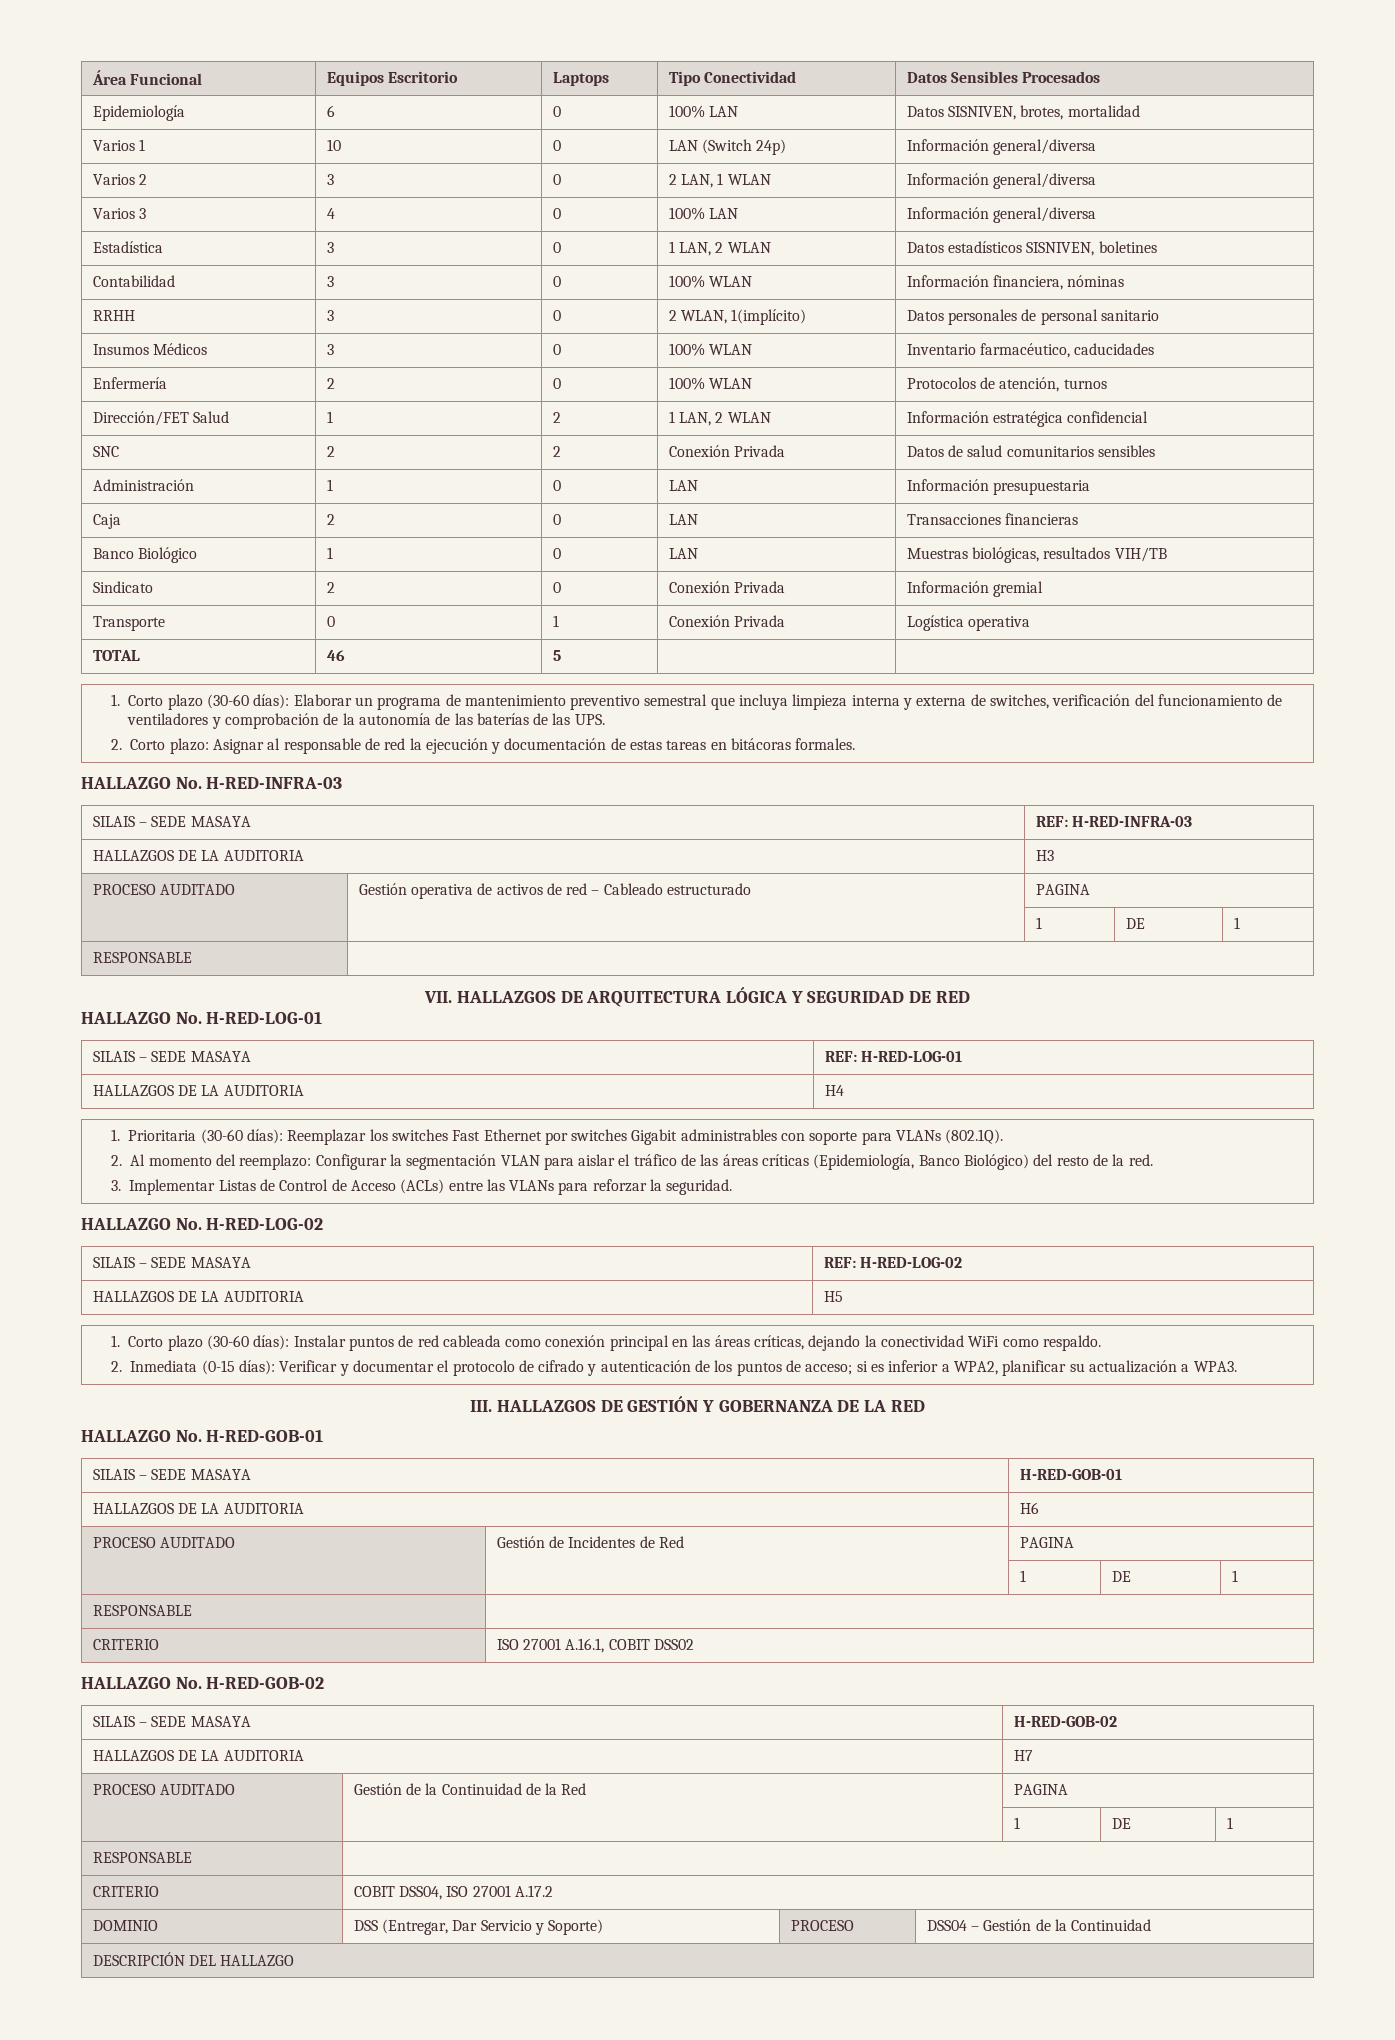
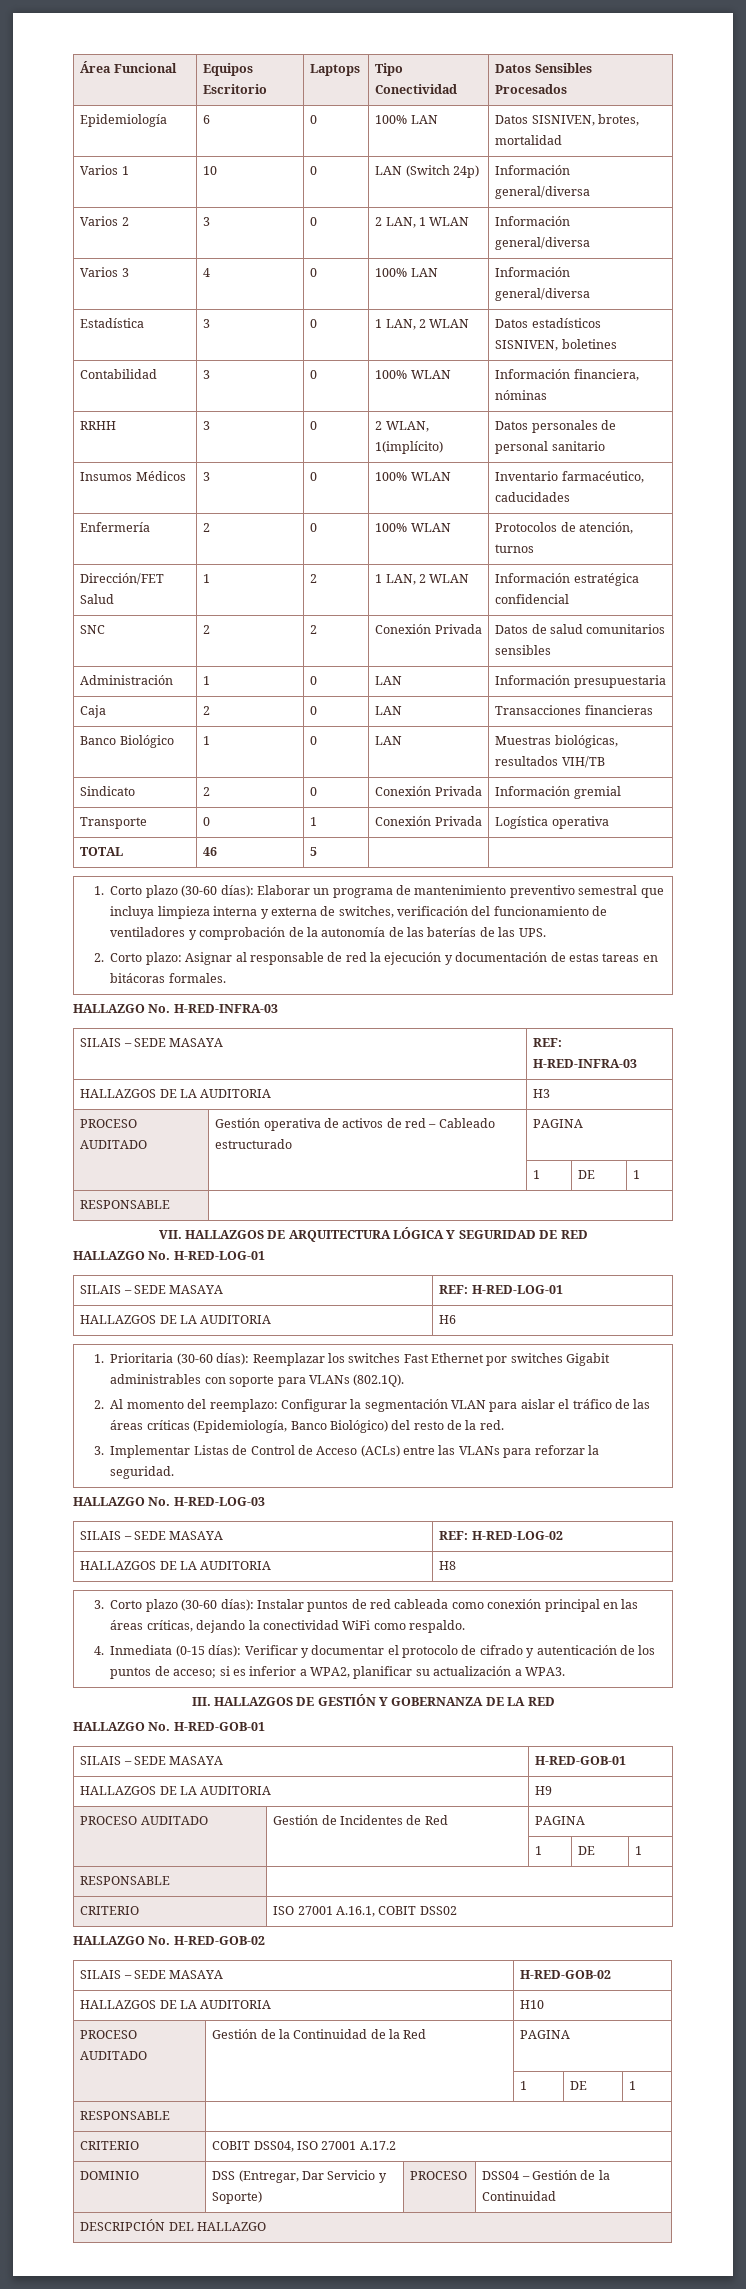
- HALLAZGOS DE LA AUDITORIA | H4
+ HALLAZGOS DE LA AUDITORIA | H6
- HALLAZGO No. H-RED-LOG-02
+ HALLAZGO No. H-RED-LOG-03
- HALLAZGOS DE LA AUDITORIA | H5
- 1. Corto plazo (30-60 días): Instalar puntos de red cableada como conexión principal en las áreas críticas, dejando la conectividad WiFi como respaldo.
+ HALLAZGOS DE LA AUDITORIA | H8
+ 3. Corto plazo (30-60 días): Instalar puntos de red cableada como conexión principal en las áreas críticas, dejando la conectividad WiFi como respaldo.
- 2. Inmediata (0-15 días): Verificar y documentar el protocolo de cifrado y autenticación de los puntos de acceso; si es inferior a WPA2, planificar su actualización a WPA3.
+ 4. Inmediata (0-15 días): Verificar y documentar el protocolo de cifrado y autenticación de los puntos de acceso; si es inferior a WPA2, planificar su actualización a WPA3.
- HALLAZGOS DE LA AUDITORIA | H6
+ HALLAZGOS DE LA AUDITORIA | H9
- HALLAZGOS DE LA AUDITORIA | H7
+ HALLAZGOS DE LA AUDITORIA | H10

